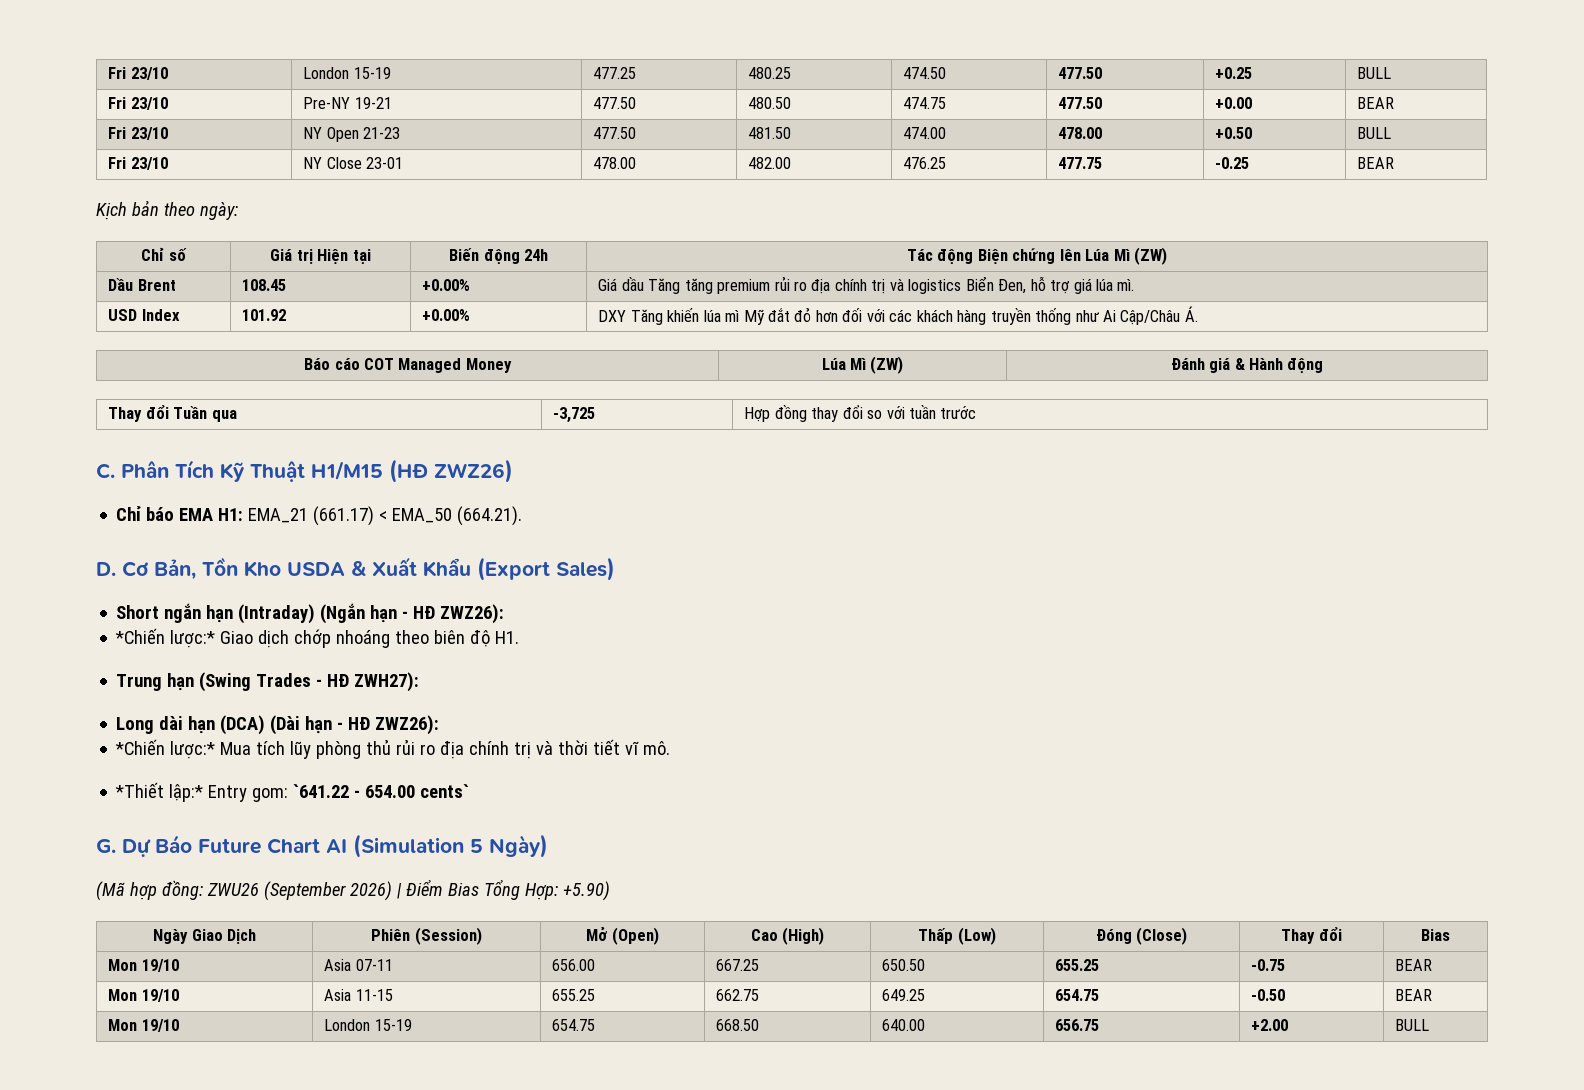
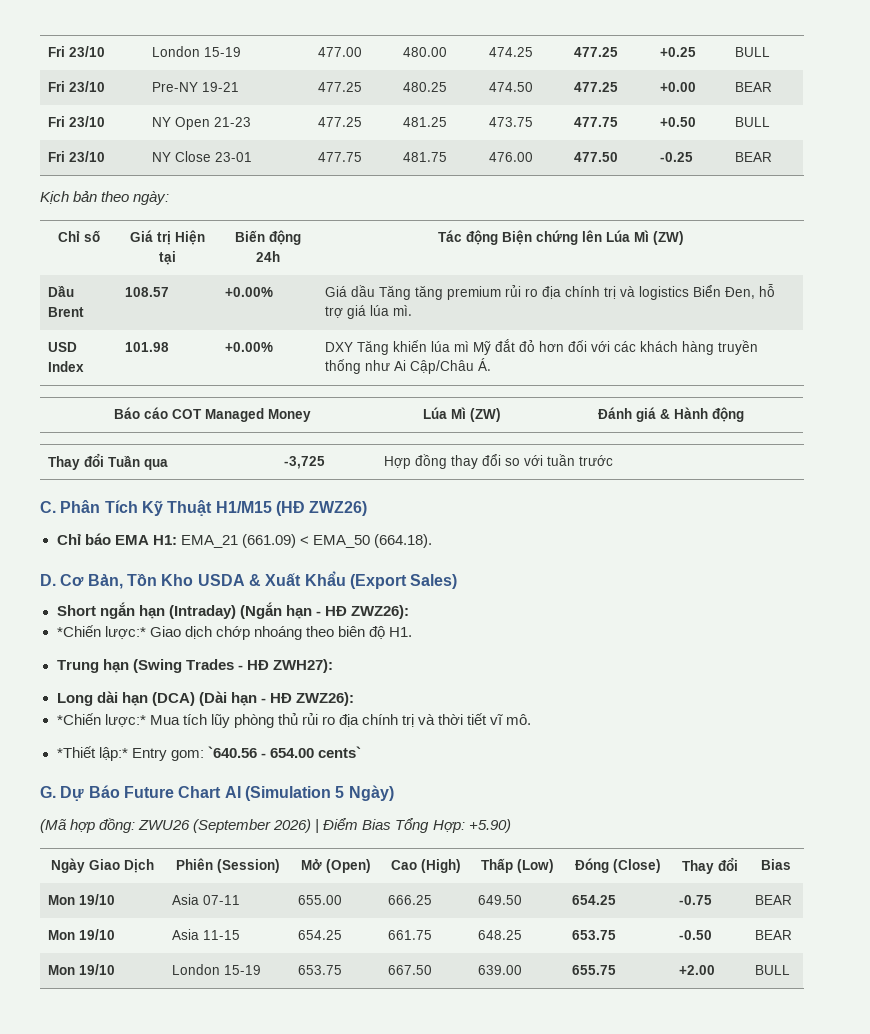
- Fri 23/10 | London 15-19 | 477.25 | 480.25 | 474.50 | 477.50 | +0.25 | BULL
+ Fri 23/10 | London 15-19 | 477.00 | 480.00 | 474.25 | 477.25 | +0.25 | BULL
- Fri 23/10 | Pre-NY 19-21 | 477.50 | 480.50 | 474.75 | 477.50 | +0.00 | BEAR
+ Fri 23/10 | Pre-NY 19-21 | 477.25 | 480.25 | 474.50 | 477.25 | +0.00 | BEAR
- Fri 23/10 | NY Open 21-23 | 477.50 | 481.50 | 474.00 | 478.00 | +0.50 | BULL
+ Fri 23/10 | NY Open 21-23 | 477.25 | 481.25 | 473.75 | 477.75 | +0.50 | BULL
- Fri 23/10 | NY Close 23-01 | 478.00 | 482.00 | 476.25 | 477.75 | -0.25 | BEAR
+ Fri 23/10 | NY Close 23-01 | 477.75 | 481.75 | 476.00 | 477.50 | -0.25 | BEAR
- Dầu Brent | 108.45 | +0.00% | Giá dầu Tăng tăng premium rủi ro địa chính trị và logistics Biển Đen, hỗ trợ giá lúa mì.
+ Dầu Brent | 108.57 | +0.00% | Giá dầu Tăng tăng premium rủi ro địa chính trị và logistics Biển Đen, hỗ trợ giá lúa mì.
- USD Index | 101.92 | +0.00% | DXY Tăng khiến lúa mì Mỹ đắt đỏ hơn đối với các khách hàng truyền thống như Ai Cập/Châu Á.
+ USD Index | 101.98 | +0.00% | DXY Tăng khiến lúa mì Mỹ đắt đỏ hơn đối với các khách hàng truyền thống như Ai Cập/Châu Á.
- Chỉ báo EMA H1: EMA_21 (661.17) < EMA_50 (664.21).
+ Chỉ báo EMA H1: EMA_21 (661.09) < EMA_50 (664.18).
- *Thiết lập:* Entry gom: `641.22 - 654.00 cents`
+ *Thiết lập:* Entry gom: `640.56 - 654.00 cents`
- Mon 19/10 | Asia 07-11 | 656.00 | 667.25 | 650.50 | 655.25 | -0.75 | BEAR
+ Mon 19/10 | Asia 07-11 | 655.00 | 666.25 | 649.50 | 654.25 | -0.75 | BEAR
- Mon 19/10 | Asia 11-15 | 655.25 | 662.75 | 649.25 | 654.75 | -0.50 | BEAR
+ Mon 19/10 | Asia 11-15 | 654.25 | 661.75 | 648.25 | 653.75 | -0.50 | BEAR
- Mon 19/10 | London 15-19 | 654.75 | 668.50 | 640.00 | 656.75 | +2.00 | BULL
+ Mon 19/10 | London 15-19 | 653.75 | 667.50 | 639.00 | 655.75 | +2.00 | BULL

